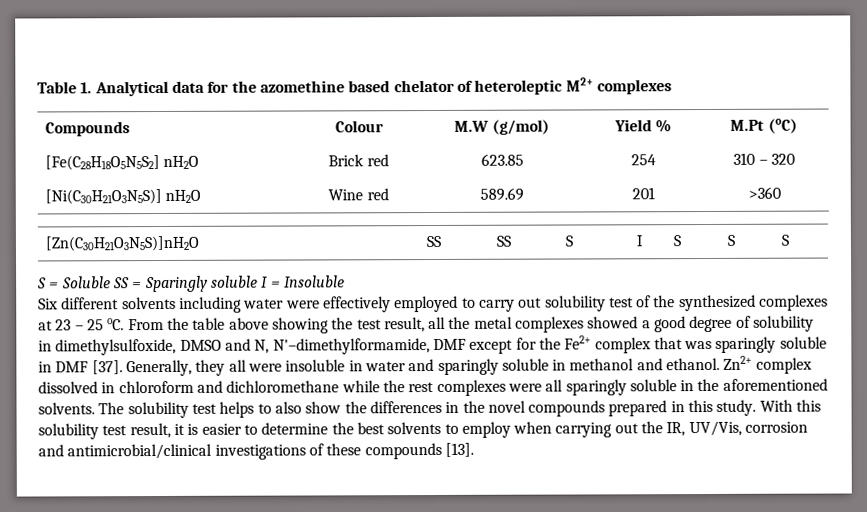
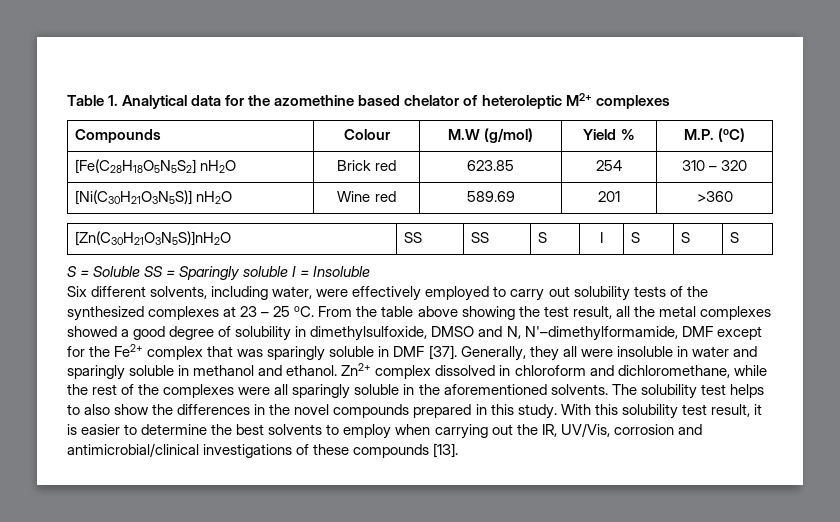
- Compounds | Colour | M.W (g/mol) | Yield % | M.Pt (oC)
+ Compounds | Colour | M.W (g/mol) | Yield % | M.P. (oC)
- Six different solvents including water were effectively employed to carry out solubility test of the synthesized complexes at 23 – 25 oC.
+ Six different solvents, including water, were effectively employed to carry out solubility tests of the synthesized complexes at 23 – 25 oC.
- Zn2+ complex dissolved in chloroform and dichloromethane while the rest complexes were all sparingly soluble in the aforementioned solvents.
+ Zn2+ complex dissolved in chloroform and dichloromethane, while the rest of the complexes were all sparingly soluble in the aforementioned solvents.

